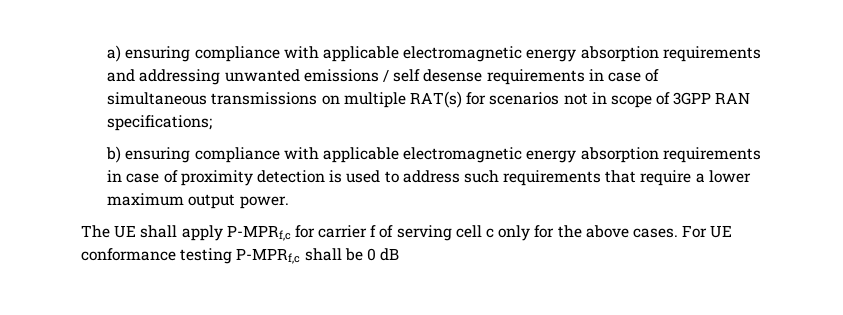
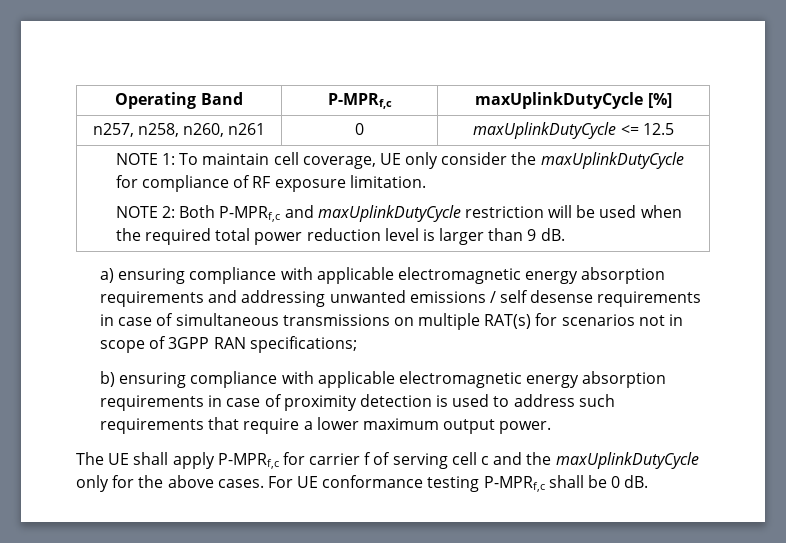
+ Operating Band | P-MPRf,c | maxUplinkDutyCycle [%]
+ n257, n258, n260, n261 | 0 | maxUplinkDutyCycle <= 12.5
+ NOTE 1: To maintain cell coverage, UE only consider the maxUplinkDutyCycle for compliance of RF exposure limitation.
+ NOTE 2: Both P-MPRf,c and maxUplinkDutyCycle restriction will be used when the required total power reduction level is larger than 9 dB.
- The UE shall apply P-MPRf,c for carrier f of serving cell c only for the above cases.
+ The UE shall apply P-MPRf,c for carrier f of serving cell c and the maxUplinkDutyCycle only for the above cases.
- For UE conformance testing P-MPRf,c shall be 0 dB
+ For UE conformance testing P-MPRf,c shall be 0 dB.

